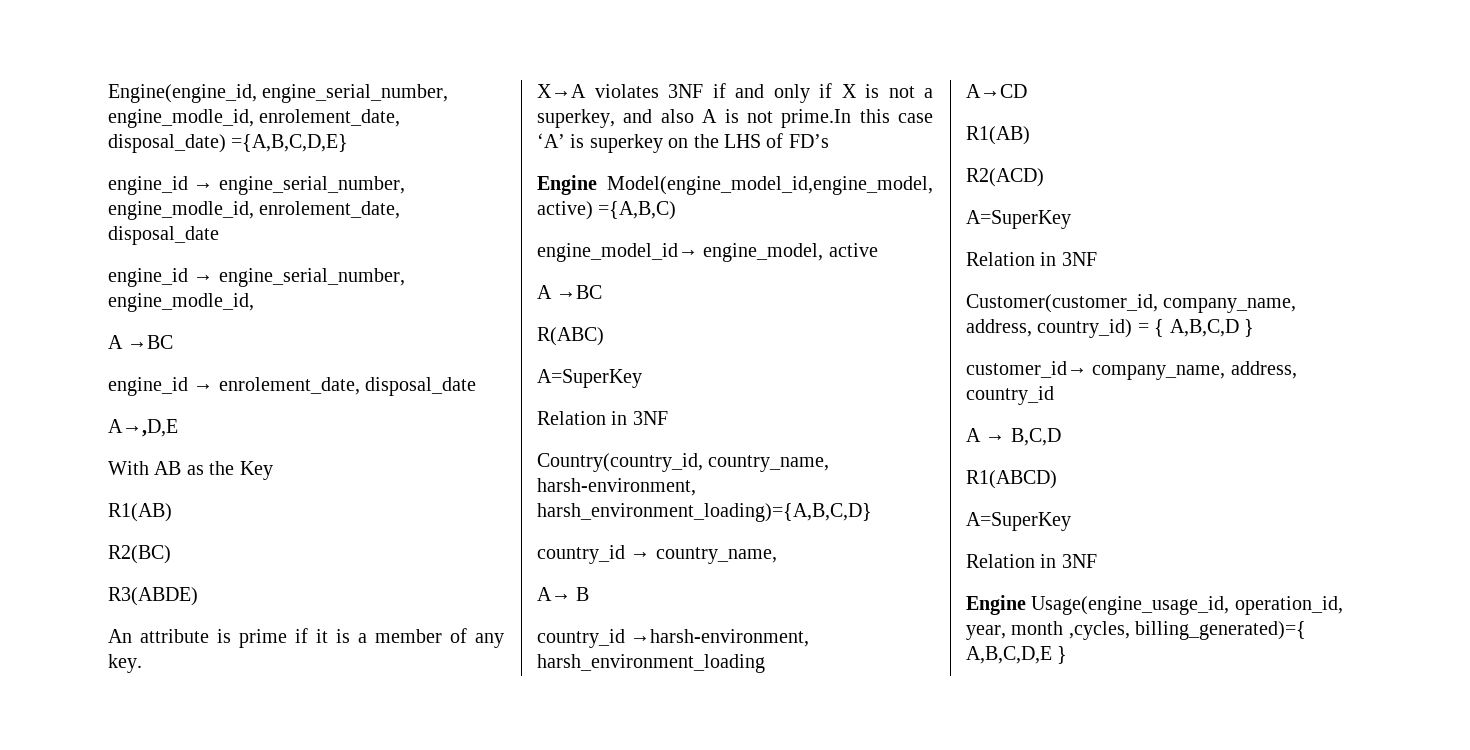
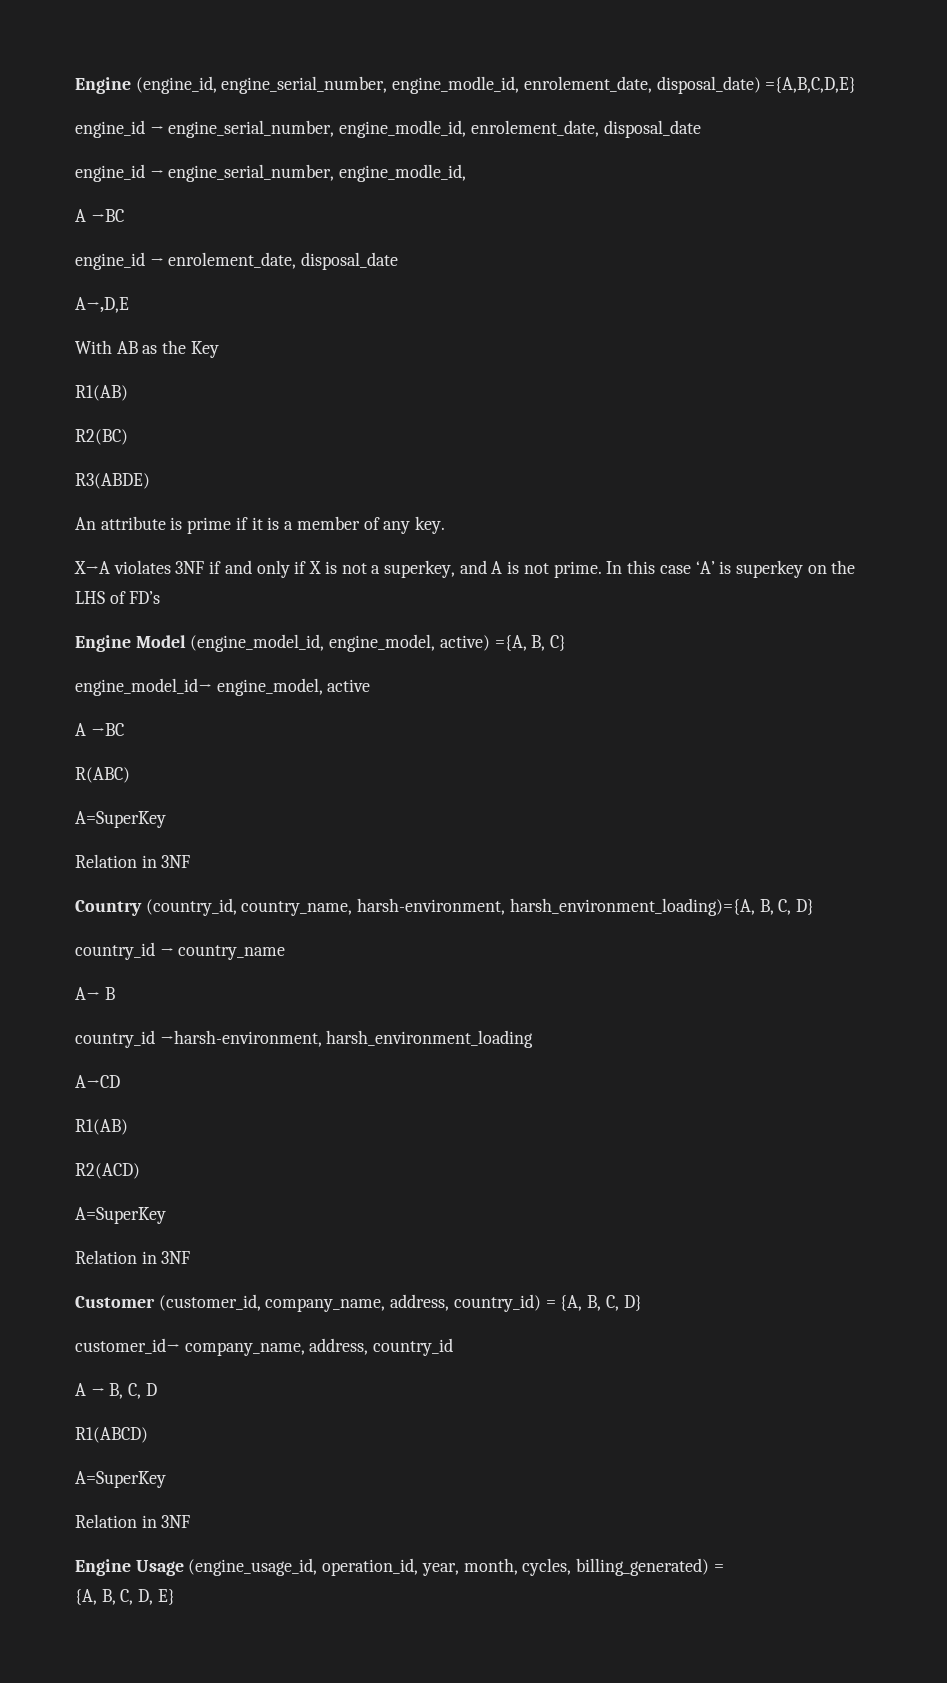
- Engine(engine_id, engine_serial_number, engine_modle_id, enrolement_date, disposal_date) ={A,B,C,D,E}
+ Engine (engine_id, engine_serial_number, engine_modle_id, enrolement_date, disposal_date) ={A,B,C,D,E}
- X→A violates 3NF if and only if X is not a superkey, and also A is not prime.In this case ‘A’ is superkey on the LHS of FD’s
+ X→A violates 3NF if and only if X is not a superkey, and A is not prime. In this case ‘A’ is superkey on the LHS of FD’s
- Engine Model(engine_model_id,engine_model, active) ={A,B,C)
+ Engine Model (engine_model_id, engine_model, active) ={A, B, C}
- Country(country_id, country_name, harsh-environment, harsh_environment_loading)={A,B,C,D}
+ Country (country_id, country_name, harsh-environment, harsh_environment_loading)={A, B, C, D}
- country_id → country_name,
+ country_id → country_name
- Customer(customer_id, company_name, address, country_id) = { A,B,C,D }
+ Customer (customer_id, company_name, address, country_id) = {A, B, C, D}
- A → B,C,D
+ A → B, C, D
- Engine Usage(engine_usage_id, operation_id, year, month ,cycles, billing_generated)={ A,B,C,D,E }
+ Engine Usage (engine_usage_id, operation_id, year, month, cycles, billing_generated) =
+ {A, B, C, D, E}

